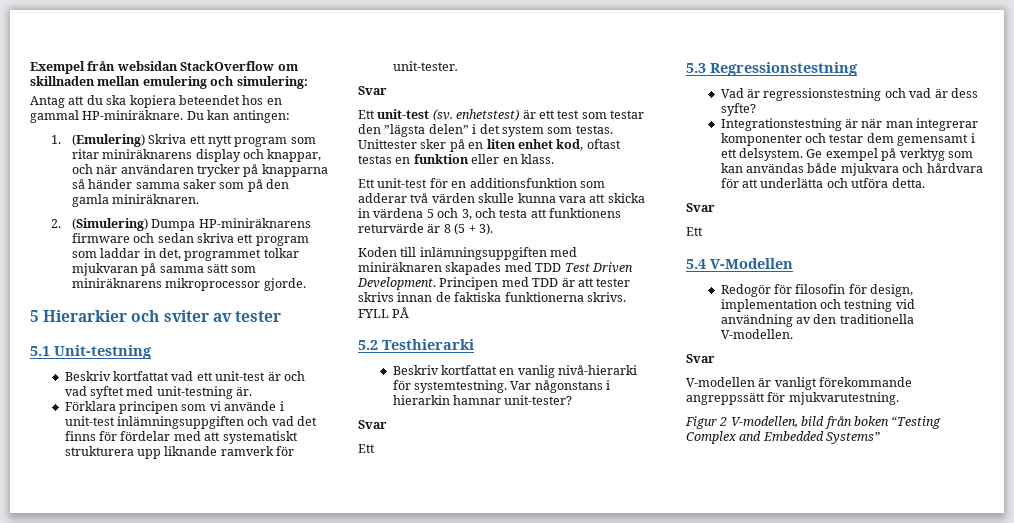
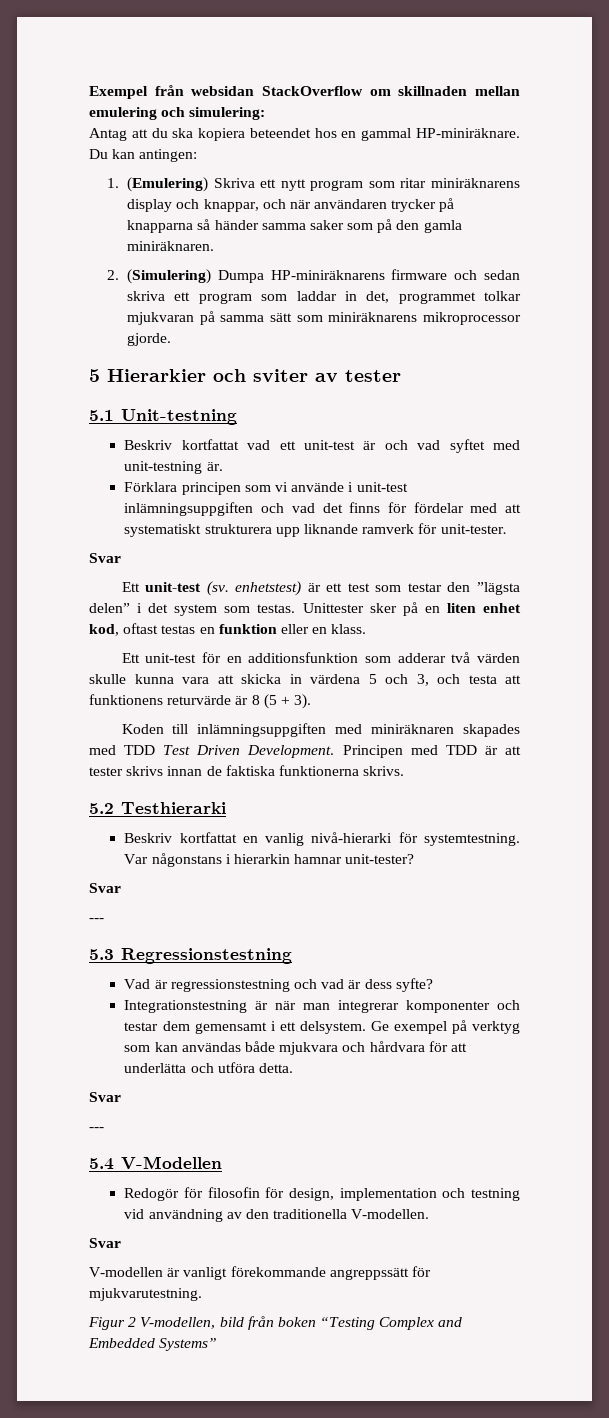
- FYLL PÅ
  Var någonstans i hierarkin hamnar unit-tester?
  Svar
- Ett
+ ---
  Ge exempel på verktyg som kan användas både mjukvara och hårdvara för att underlätta och utföra detta.
  Svar
- Ett
+ ---

